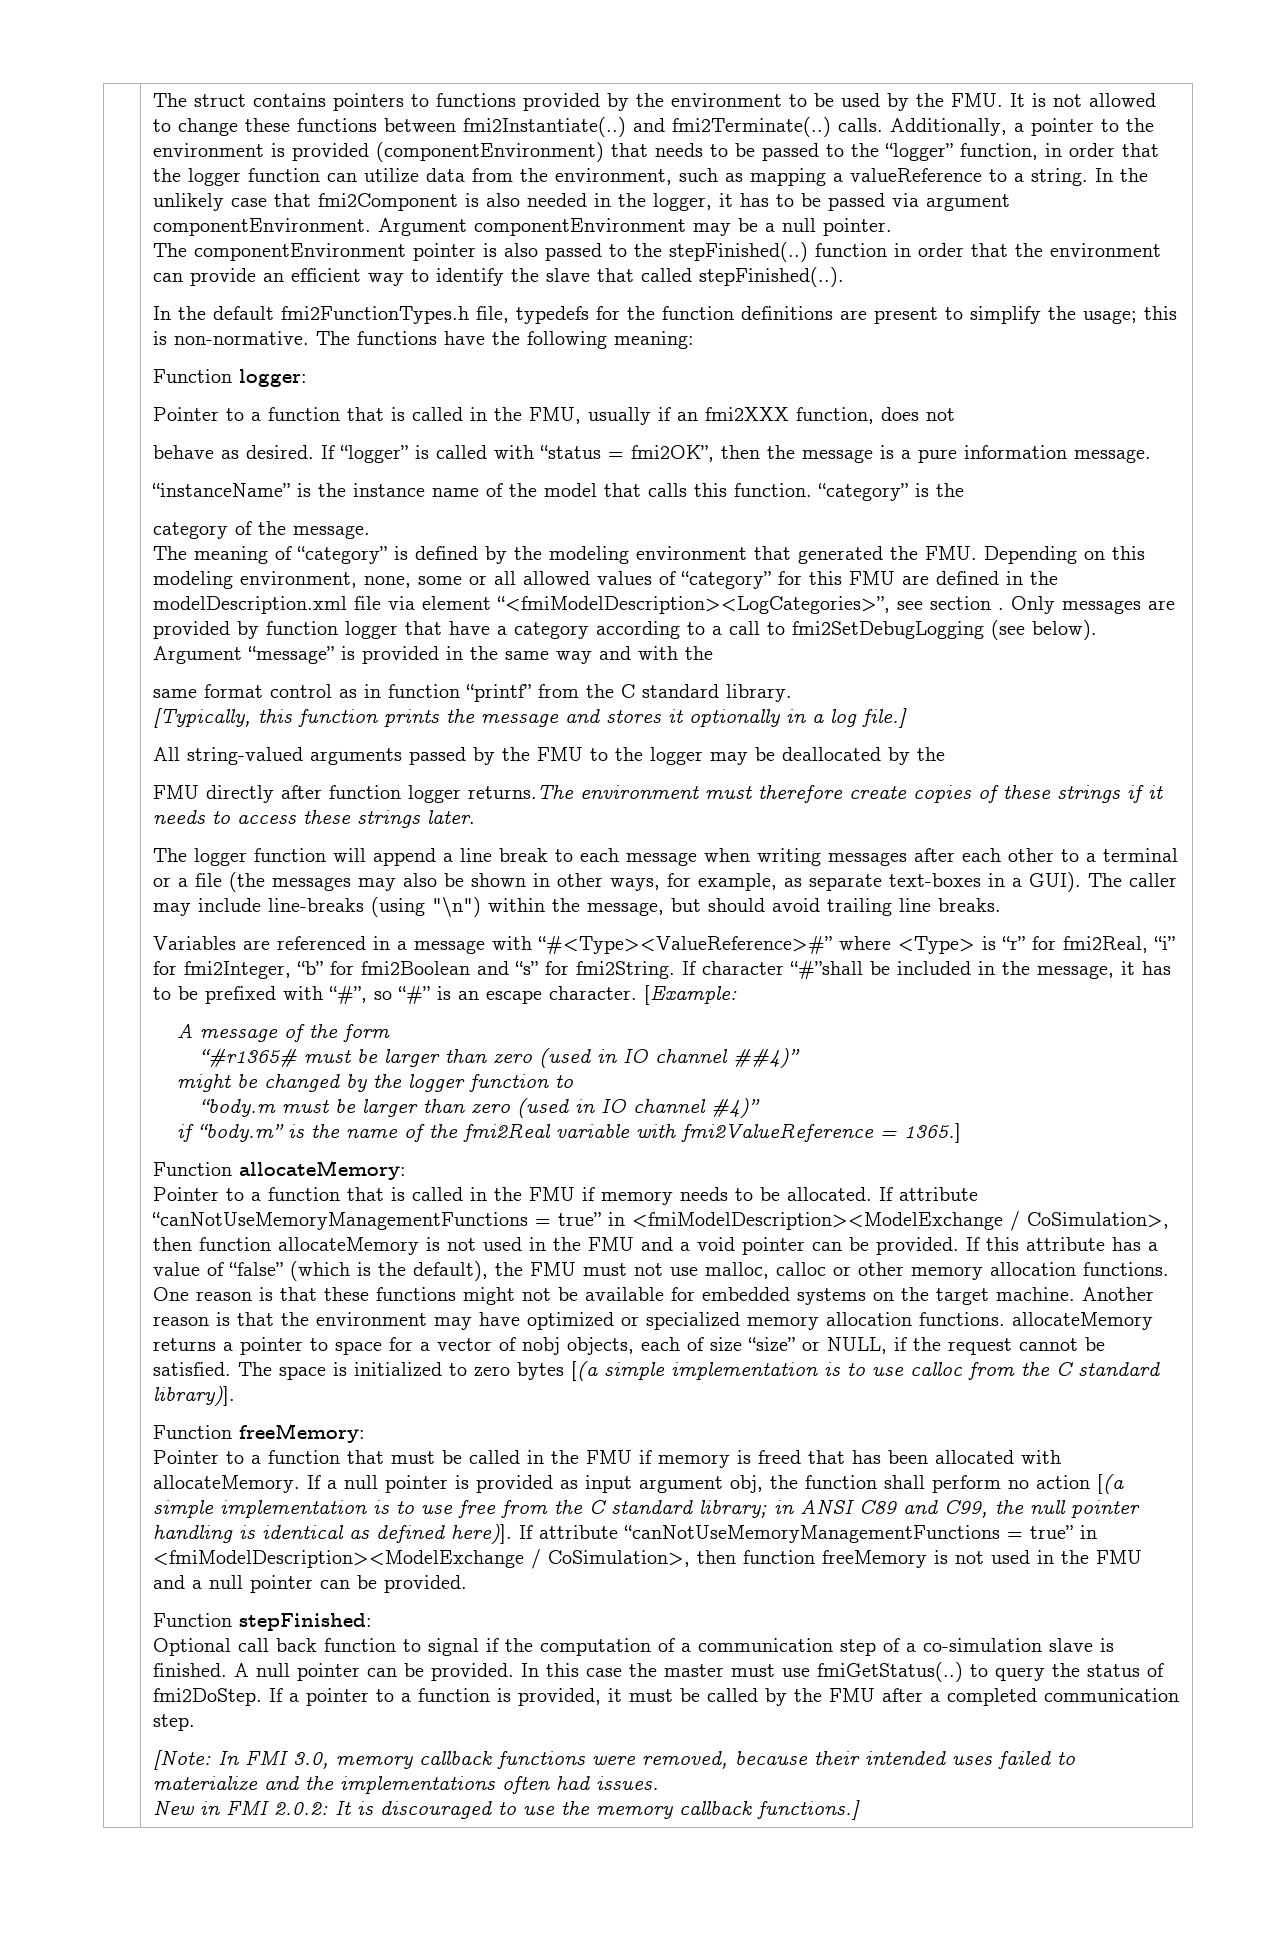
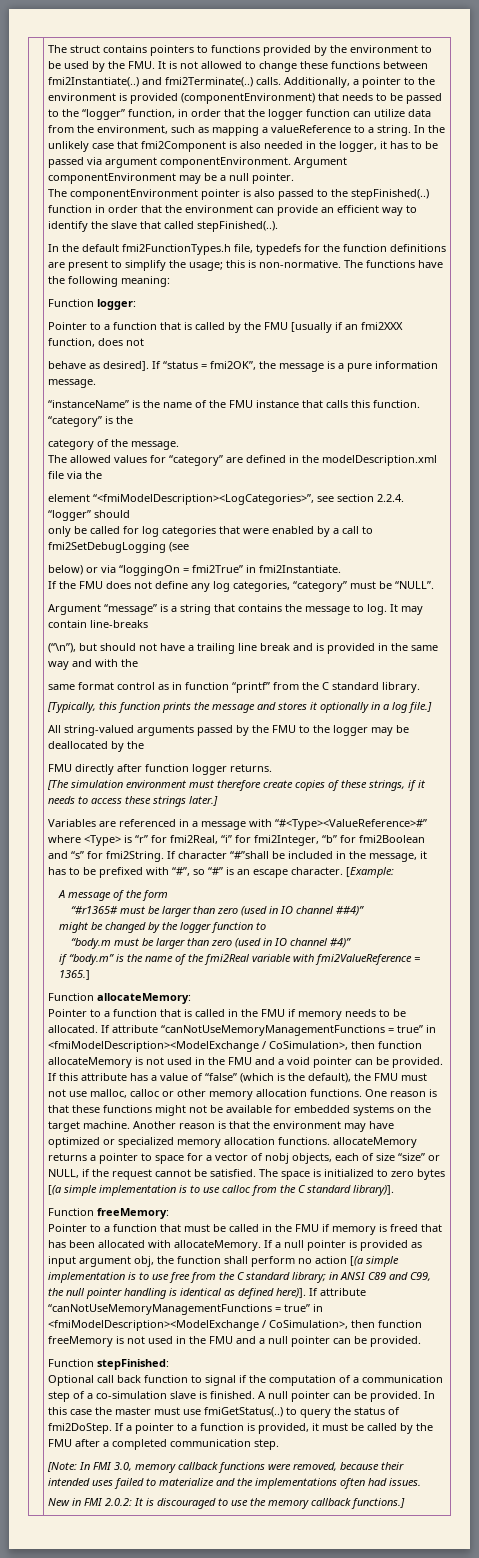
- Pointer to a function that is called in the FMU, usually if an fmi2XXX function, does not
+ Pointer to a function that is called by the FMU [usually if an fmi2XXX function, does not
- behave as desired. If “logger” is called with “status = fmi2OK”, then the message is a pure information message.
+ behave as desired]. If “status = fmi2OK”, the message is a pure information message.
- “instanceName” is the instance name of the model that calls this function.
+ “instanceName” is the name of the FMU instance that calls this function.
- The meaning of “category” is defined by the modeling environment that generated the FMU. Depending on this modeling environment, none, some or all allowed values of “category” for this FMU are defined in the modelDescription.xml file via element “<fmiModelDescription><LogCategories>”, see section . Only messages are provided by function logger that have a category according to a call to fmi2SetDebugLogging (see below). Argument “message” is provided in the same way and with the
+ The allowed values for “category” are defined in the modelDescription.xml file via the
+ element “<fmiModelDescription><LogCategories>”, see section 2.2.4. “logger” should
+ only be called for log categories that were enabled by a call to fmi2SetDebugLogging (see
+ below) or via “loggingOn = fmi2True” in fmi2Instantiate.
+ If the FMU does not define any log categories, “category” must be “NULL”.
+ Argument “message” is a string that contains the message to log. It may contain line-breaks
+ (“\n”), but should not have a trailing line break and is provided in the same way and with the
- FMU directly after function logger returns.The environment must therefore create copies of these strings if it needs to access these strings later.
- The logger function will append a line break to each message when writing messages after each other to a terminal or a file (the messages may also be shown in other ways, for example, as separate text-boxes in a GUI). The caller may include line-breaks (using "\n") within the message, but should avoid trailing line breaks.
+ FMU directly after function logger returns.
+ [The simulation environment must therefore create copies of these strings, if it needs to access these strings later.]

